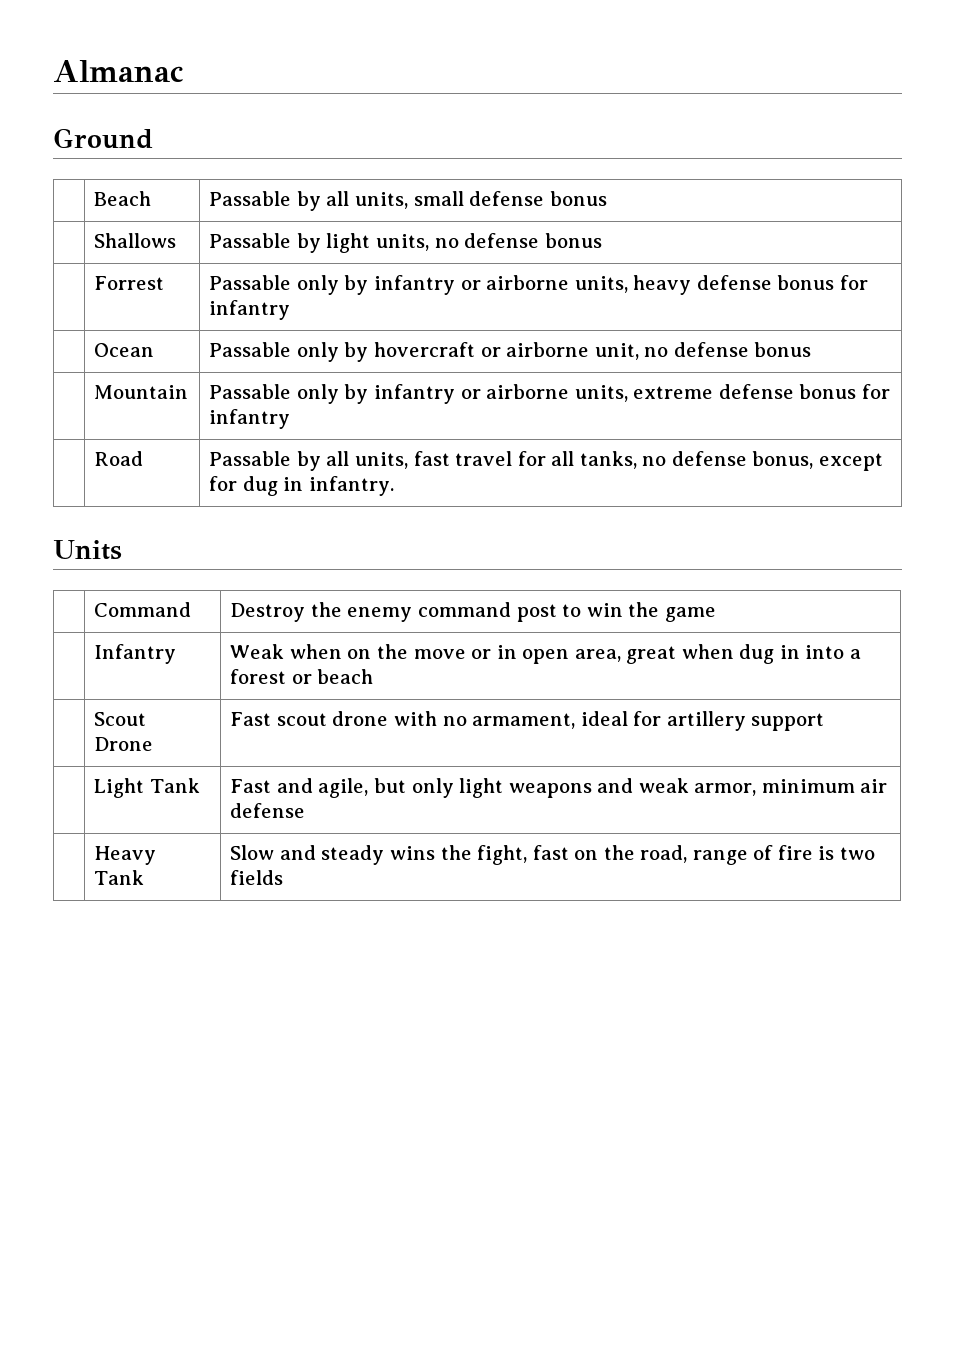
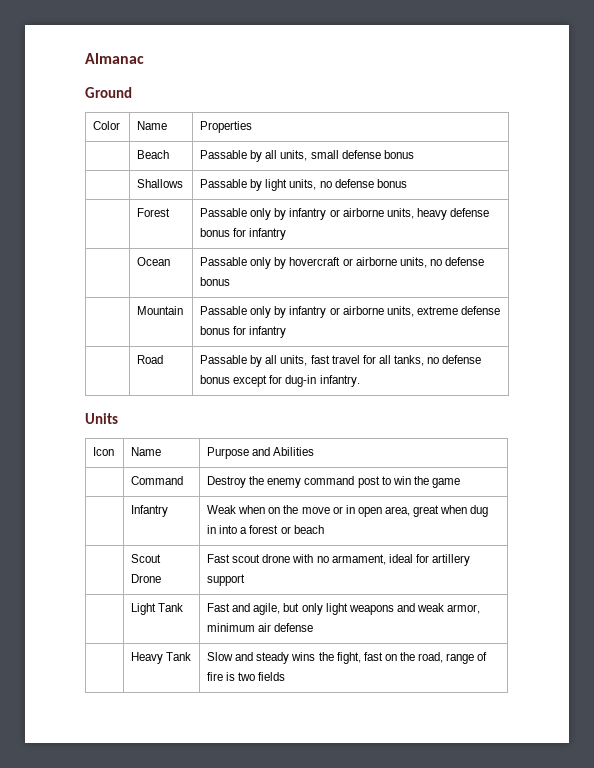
+ Color | Name | Properties
- | Forrest | Passable only by infantry or airborne units, heavy defense bonus for infantry
+ | Forest | Passable only by infantry or airborne units, heavy defense bonus for infantry
- | Ocean | Passable only by hovercraft or airborne unit, no defense bonus
+ | Ocean | Passable only by hovercraft or airborne units, no defense bonus
- | Road | Passable by all units, fast travel for all tanks, no defense bonus, except for dug in infantry.
+ | Road | Passable by all units, fast travel for all tanks, no defense bonus except for dug-in infantry.
+ Icon | Name | Purpose and Abilities

